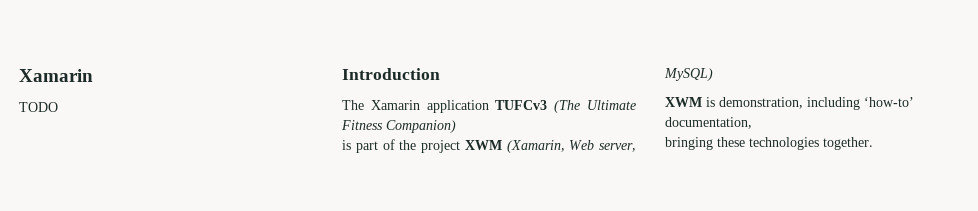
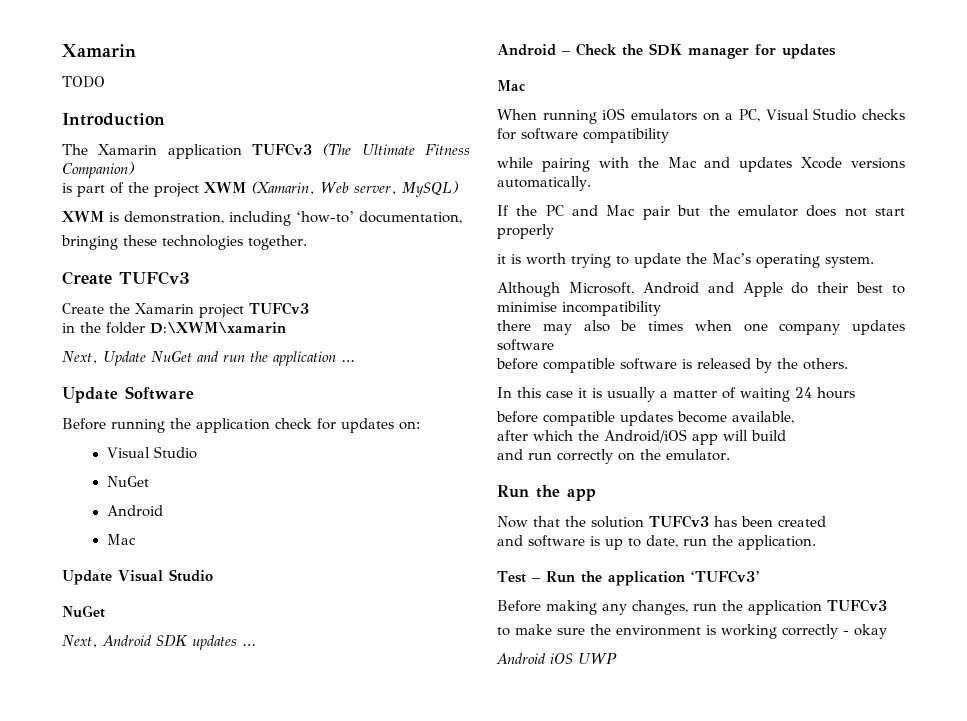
+ Create TUFCv3
+ Create the Xamarin project TUFCv3
+ in the folder D:\XWM\xamarin
+ Next, Update NuGet and run the application …
+ Update Software
+ Before running the application check for updates on:
+ Visual Studio
+ NuGet
+ Android
+ Mac
+ Update Visual Studio
+ NuGet
+ Next, Android SDK updates …
+ Android – Check the SDK manager for updates
+ Mac
+ When running iOS emulators on a PC, Visual Studio checks for software compatibility
+ while pairing with the Mac and updates Xcode versions automatically.
+ If the PC and Mac pair but the emulator does not start properly
+ it is worth trying to update the Mac’s operating system.
+ Although Microsoft, Android and Apple do their best to minimise incompatibility
+ there may also be times when one company updates software
+ before compatible software is released by the others.
+ In this case it is usually a matter of waiting 24 hours
+ before compatible updates become available,
+ after which the Android/iOS app will build
+ and run correctly on the emulator.
+ Run the app
+ Now that the solution TUFCv3 has been created
+ and software is up to date, run the application.
+ Test – Run the application ‘TUFCv3’
+ Before making any changes, run the application TUFCv3
+ to make sure the environment is working correctly - okay
+ Android iOS UWP

